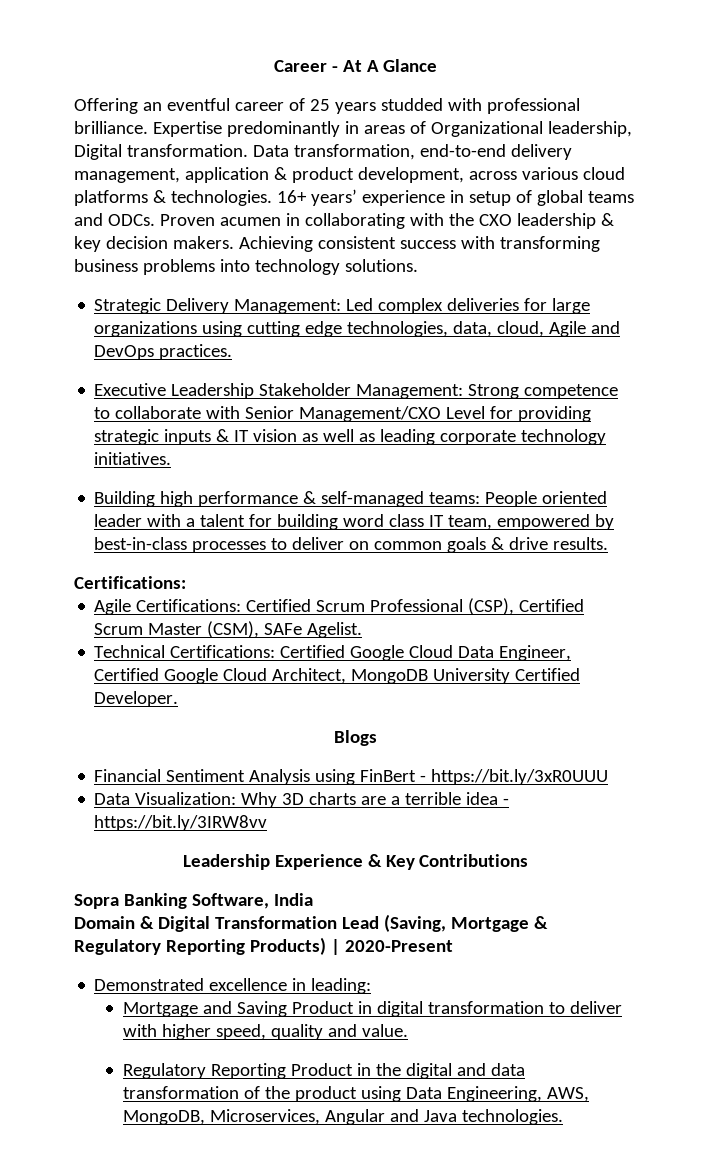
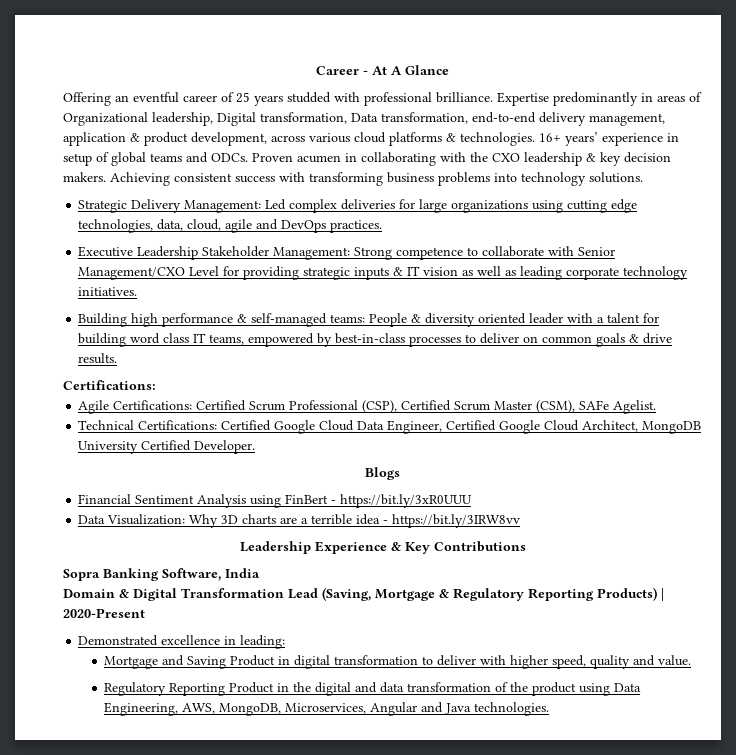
- Expertise predominantly in areas of Organizational leadership, Digital transformation. Data transformation, end-to-end delivery management, application & product development, across various cloud platforms & technologies.
+ Expertise predominantly in areas of Organizational leadership, Digital transformation, Data transformation, end-to-end delivery management, application & product development, across various cloud platforms & technologies.
- Strategic Delivery Management: Led complex deliveries for large organizations using cutting edge technologies, data, cloud, Agile and DevOps practices.
+ Strategic Delivery Management: Led complex deliveries for large organizations using cutting edge technologies, data, cloud, agile and DevOps practices.
- Building high performance & self-managed teams: People oriented leader with a talent for building word class IT team, empowered by best-in-class processes to deliver on common goals & drive results.
+ Building high performance & self-managed teams: People & diversity oriented leader with a talent for building word class IT teams, empowered by best-in-class processes to deliver on common goals & drive results.

